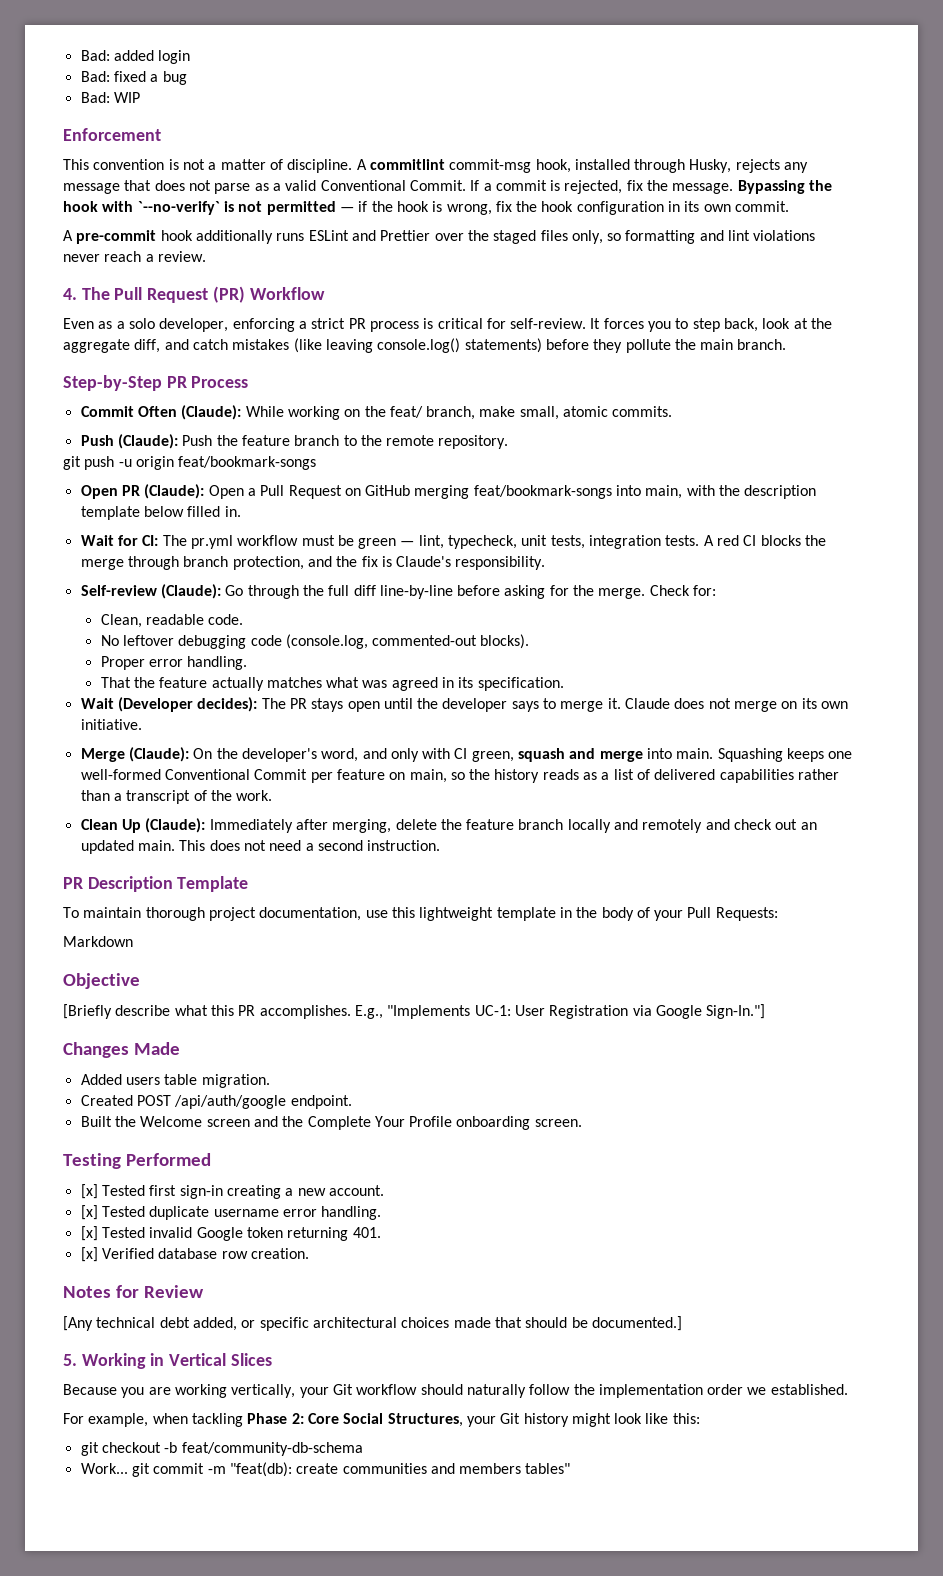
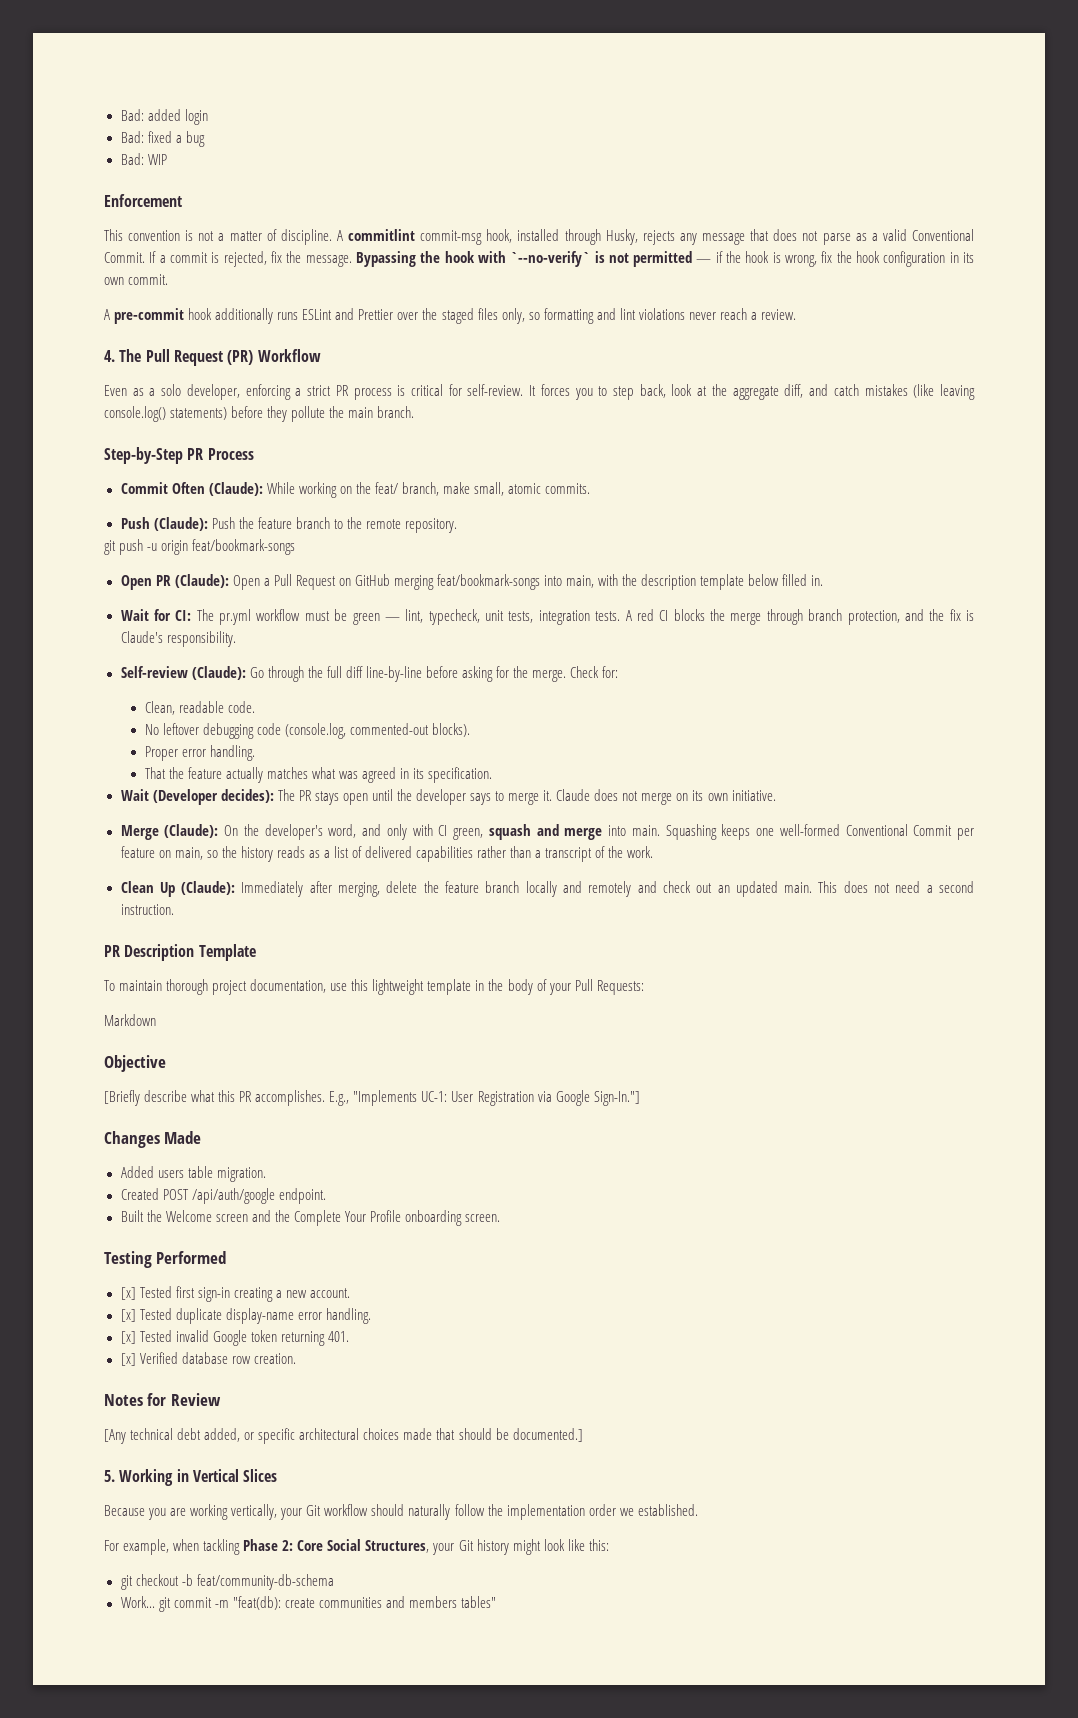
- [x] Tested duplicate username error handling.
+ [x] Tested duplicate display-name error handling.

